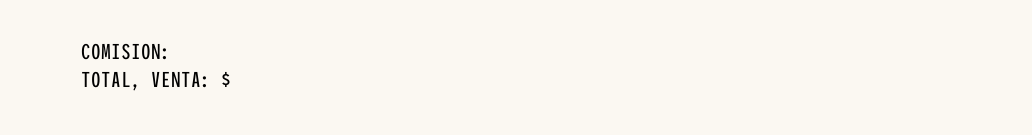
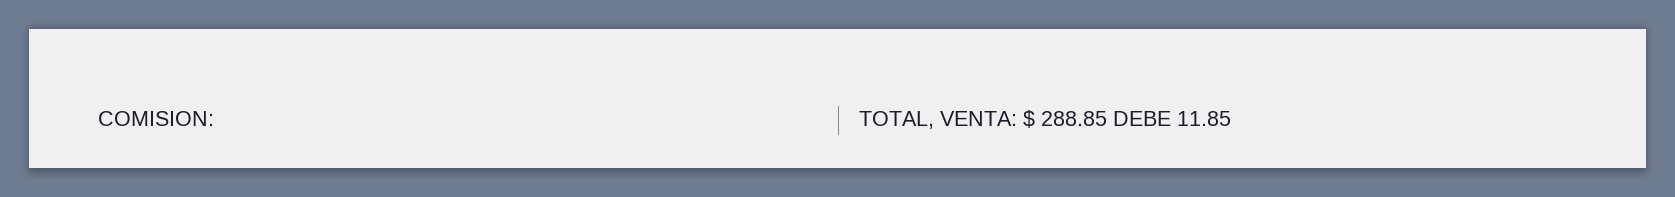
- TOTAL, VENTA: $
+ TOTAL, VENTA: $ 288.85 DEBE 11.85

